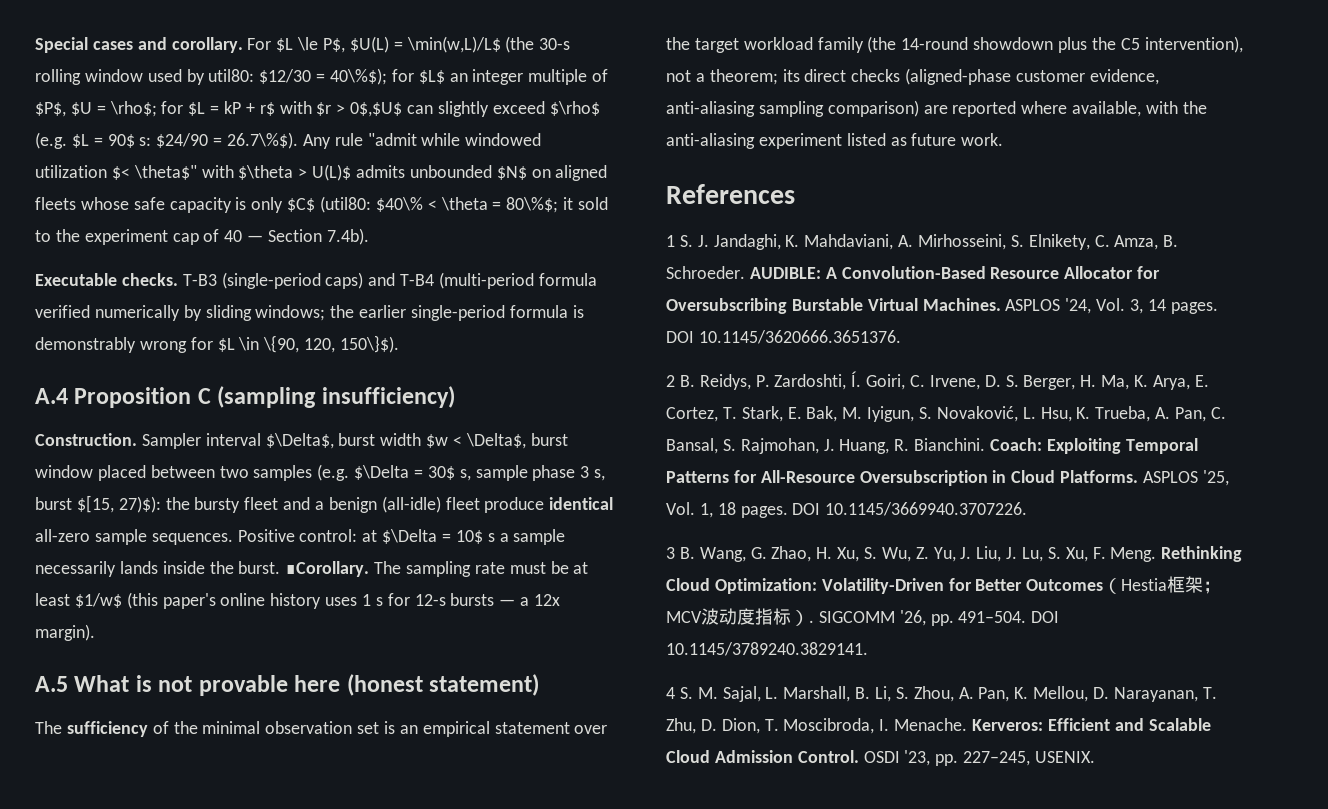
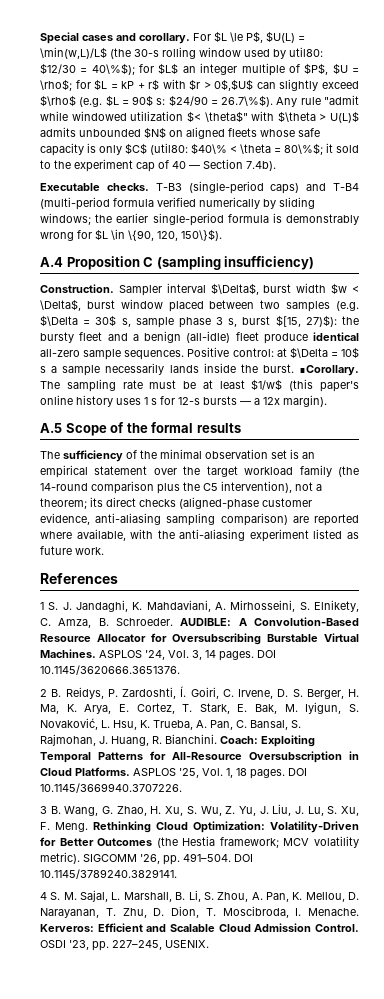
- A.5 What is not provable here (honest statement)
+ A.5 Scope of the formal results
- The sufficiency of the minimal observation set is an empirical statement over the target workload family (the 14-round showdown plus the C5 intervention), not a theorem; its direct checks (aligned-phase customer evidence, anti-aliasing sampling comparison) are reported where available, with the anti-aliasing experiment listed as future work.
+ The sufficiency of the minimal observation set is an empirical statement over the target workload family (the 14-round comparison plus the C5 intervention), not a theorem; its direct checks (aligned-phase customer evidence, anti-aliasing sampling comparison) are reported where available, with the anti-aliasing experiment listed as future work.
- Rethinking Cloud Optimization: Volatility-Driven for Better Outcomes（Hestia框架；MCV波动度指标）.
+ Rethinking Cloud Optimization: Volatility-Driven for Better Outcomes (the Hestia framework; MCV volatility metric).

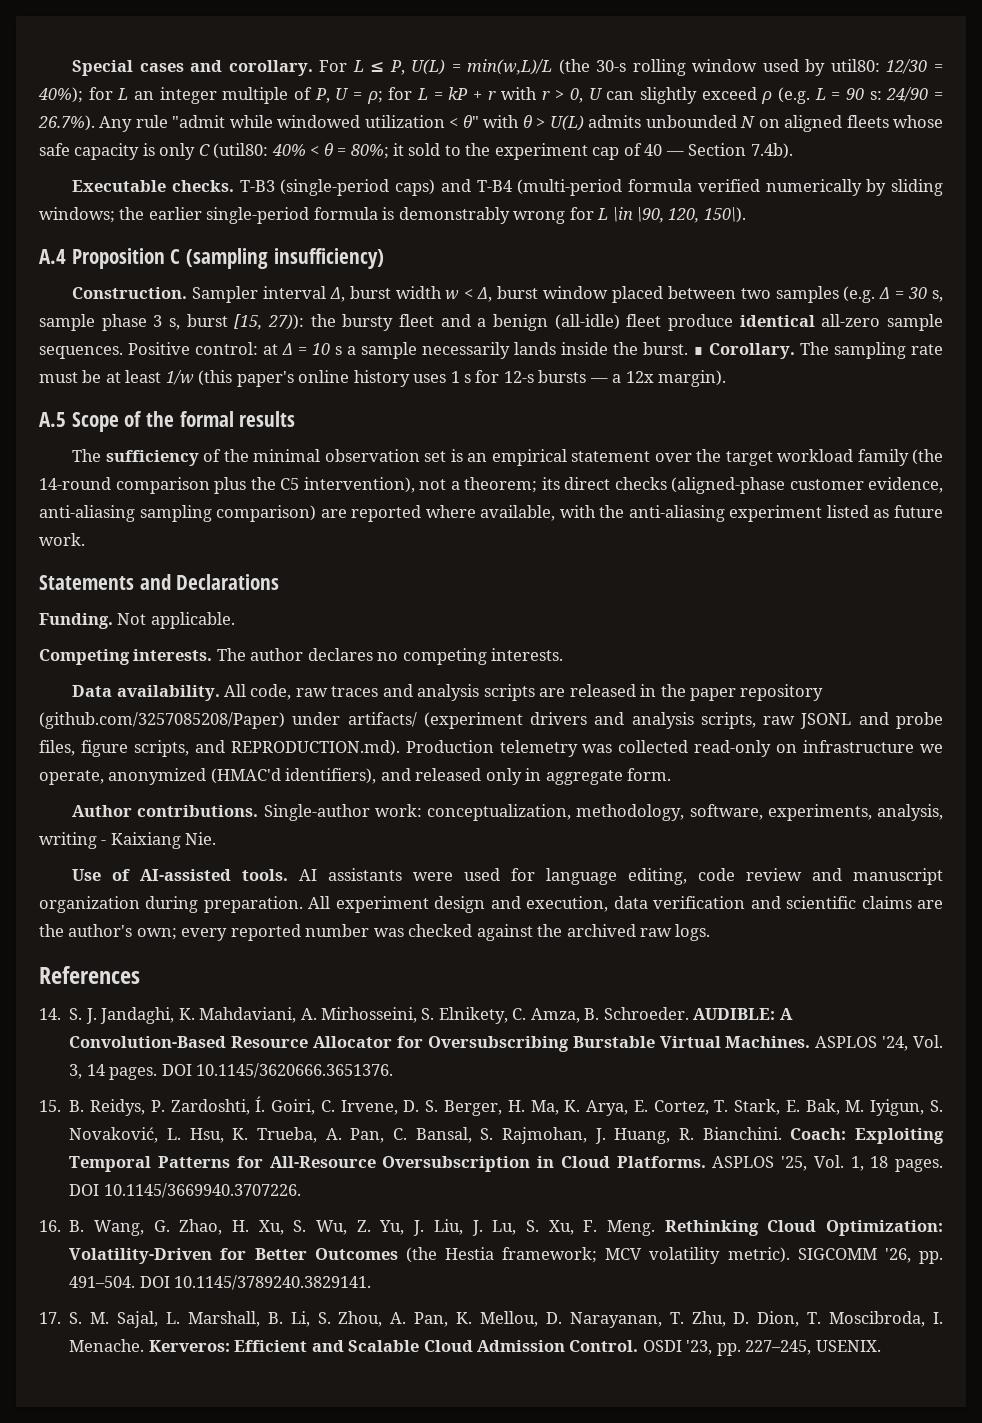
- For $L \le P$, $U(L) = \min(w,L)/L$ (the 30-s rolling window used by util80: $12/30 = 40\%$); for $L$ an integer multiple of $P$, $U = \rho$; for $L = kP + r$ with $r > 0$,$U$ can slightly exceed $\rho$ (e.g. $L = 90$ s: $24/90 = 26.7\%$). Any rule "admit while windowed utilization $< \theta$" with $\theta > U(L)$ admits unbounded $N$ on aligned fleets whose safe capacity is only $C$ (util80: $40\% < \theta = 80\%$; it sold to the experiment cap of 40 — Section 7.4b).
+ For L ≤ P, U(L) = min(w,L)/L (the 30-s rolling window used by util80: 12/30 = 40%); for L an integer multiple of P, U = ρ; for L = kP + r with r > 0, U can slightly exceed ρ (e.g. L = 90 s: 24/90 = 26.7%). Any rule "admit while windowed utilization < θ" with θ > U(L) admits unbounded N on aligned fleets whose safe capacity is only C (util80: 40% < θ = 80%; it sold to the experiment cap of 40 — Section 7.4b).
- T-B3 (single-period caps) and T-B4 (multi-period formula verified numerically by sliding windows; the earlier single-period formula is demonstrably wrong for $L \in \{90, 120, 150\}$).
+ T-B3 (single-period caps) and T-B4 (multi-period formula verified numerically by sliding windows; the earlier single-period formula is demonstrably wrong for L \in \90, 120, 150\).
- Sampler interval $\Delta$, burst width $w < \Delta$, burst window placed between two samples (e.g. $\Delta = 30$ s, sample phase 3 s, burst $[15, 27)$): the bursty fleet and a benign (all-idle) fleet produce identical all-zero sample sequences.
+ Sampler interval Δ, burst width w < Δ, burst window placed between two samples (e.g. Δ = 30 s, sample phase 3 s, burst [15, 27)): the bursty fleet and a benign (all-idle) fleet produce identical all-zero sample sequences.
- Positive control: at $\Delta = 10$ s a sample necessarily lands inside the burst.
+ Positive control: at Δ = 10 s a sample necessarily lands inside the burst.
- ∎Corollary.
+ ∎ Corollary.
- The sampling rate must be at least $1/w$ (this paper's online history uses 1 s for 12-s bursts — a 12x margin).
+ The sampling rate must be at least 1/w (this paper's online history uses 1 s for 12-s bursts — a 12x margin).
+ Statements and Declarations
+ Funding. Not applicable.
+ Competing interests. The author declares no competing interests.
+ Data availability. All code, raw traces and analysis scripts are released in the paper repository (github.com/3257085208/Paper) under artifacts/ (experiment drivers and analysis scripts, raw JSONL and probe files, figure scripts, and REPRODUCTION.md). Production telemetry was collected read-only on infrastructure we operate, anonymized (HMAC'd identifiers), and released only in aggregate form.
+ Author contributions. Single-author work: conceptualization, methodology, software, experiments, analysis, writing - Kaixiang Nie.
+ Use of AI-assisted tools. AI assistants were used for language editing, code review and manuscript organization during preparation. All experiment design and execution, data verification and scientific claims are the author's own; every reported number was checked against the archived raw logs.
- 1 S. J. Jandaghi, K. Mahdaviani, A. Mirhosseini, S. Elnikety, C. Amza, B. Schroeder.
+ 14. S. J. Jandaghi, K. Mahdaviani, A. Mirhosseini, S. Elnikety, C. Amza, B. Schroeder.
- 2 B. Reidys, P. Zardoshti, Í. Goiri, C. Irvene, D. S. Berger, H. Ma, K. Arya, E. Cortez, T. Stark, E. Bak, M. Iyigun, S. Novaković, L. Hsu, K. Trueba, A. Pan, C. Bansal, S. Rajmohan, J. Huang, R. Bianchini.
+ 15. B. Reidys, P. Zardoshti, Í. Goiri, C. Irvene, D. S. Berger, H. Ma, K. Arya, E. Cortez, T. Stark, E. Bak, M. Iyigun, S. Novaković, L. Hsu, K. Trueba, A. Pan, C. Bansal, S. Rajmohan, J. Huang, R. Bianchini.
- 3 B. Wang, G. Zhao, H. Xu, S. Wu, Z. Yu, J. Liu, J. Lu, S. Xu, F. Meng.
+ 16. B. Wang, G. Zhao, H. Xu, S. Wu, Z. Yu, J. Liu, J. Lu, S. Xu, F. Meng.
- 4 S. M. Sajal, L. Marshall, B. Li, S. Zhou, A. Pan, K. Mellou, D. Narayanan, T. Zhu, D. Dion, T. Moscibroda, I. Menache.
+ 17. S. M. Sajal, L. Marshall, B. Li, S. Zhou, A. Pan, K. Mellou, D. Narayanan, T. Zhu, D. Dion, T. Moscibroda, I. Menache.

